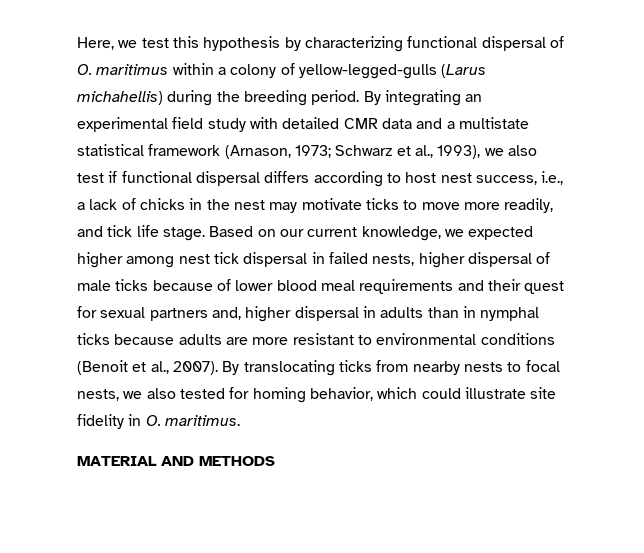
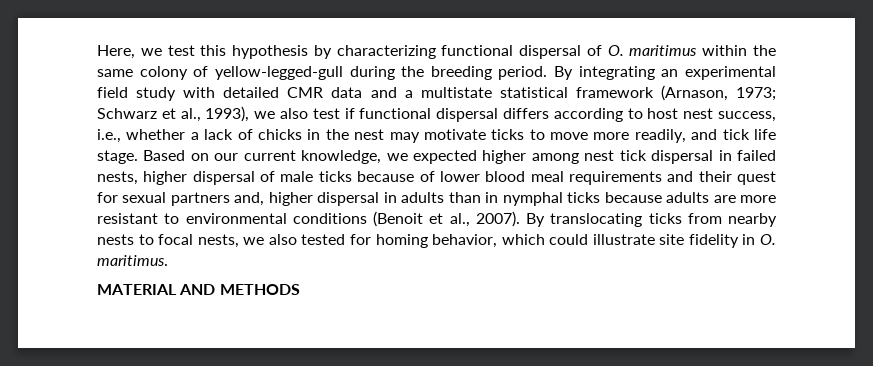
- Here, we test this hypothesis by characterizing functional dispersal of O. maritimus within a colony of yellow-legged-gulls (Larus michahellis) during the breeding period.
+ Here, we test this hypothesis by characterizing functional dispersal of O. maritimus within the same colony of yellow-legged-gull during the breeding period.
- By integrating an experimental field study with detailed CMR data and a multistate statistical framework (Arnason, 1973; Schwarz et al., 1993), we also test if functional dispersal differs according to host nest success, i.e., a lack of chicks in the nest may motivate ticks to move more readily, and tick life stage.
+ By integrating an experimental field study with detailed CMR data and a multistate statistical framework (Arnason, 1973; Schwarz et al., 1993), we also test if functional dispersal differs according to host nest success, i.e., whether a lack of chicks in the nest may motivate ticks to move more readily, and tick life stage.

